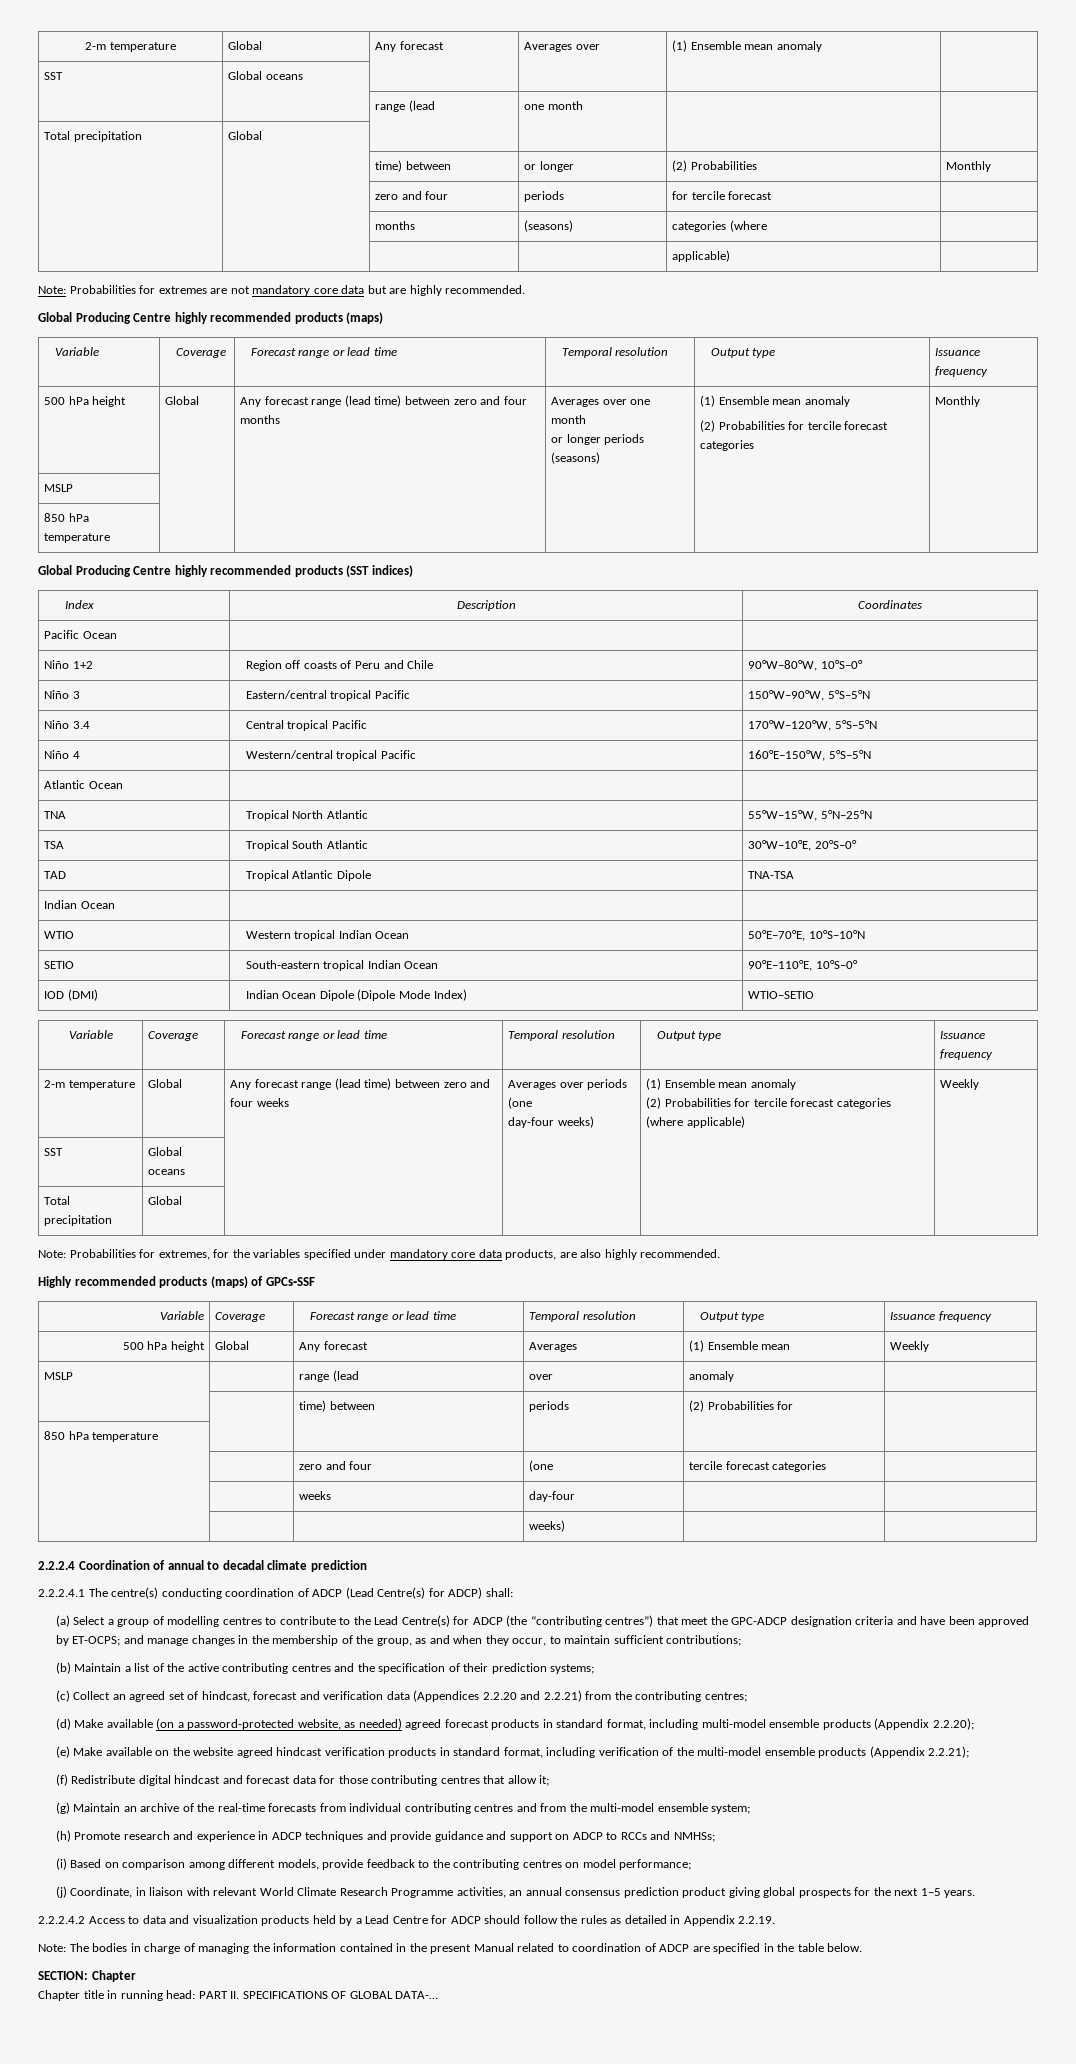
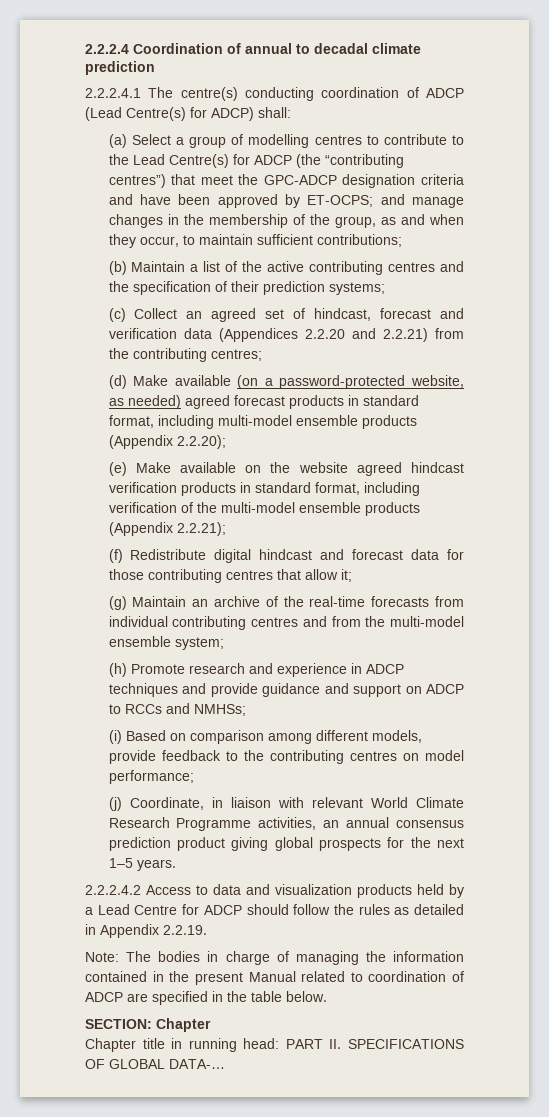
- 2-m temperature | Global | Any forecast | Averages over | (1) Ensemble mean anomaly |
- SST | Global oceans | | | |
- | | range (lead | one month | |
- Total precipitation | Global | | | |
- | | time) between | or longer | (2) Probabilities | Monthly
- | | zero and four | periods | for tercile forecast |
- | | months | (seasons) | categories (where |
- | | | | applicable) |
- Note: Probabilities for extremes are not mandatory core data but are highly recommended.
- Global Producing Centre highly recommended products (maps)
- Variable | Coverage | Forecast range or lead time | Temporal resolution | Output type | Issuance frequency
- 500 hPa height | Global | Any forecast range (lead time) between zero and four months | Averages over one month
- or longer periods (seasons) | (1) Ensemble mean anomaly
- (2) Probabilities for tercile forecast categories | Monthly
- MSLP | | | | |
- 850 hPa temperature | | | | |
- Global Producing Centre highly recommended products (SST indices)
- Index | Description | Coordinates
- Pacific Ocean | |
- Niño 1+2 | Region off coasts of Peru and Chile | 90°W–80°W, 10°S–0°
- Niño 3 | Eastern/central tropical Pacific | 150°W–90°W, 5°S–5°N
- Niño 3.4 | Central tropical Pacific | 170°W–120°W, 5°S–5°N
- Niño 4 | Western/central tropical Pacific | 160°E–150°W, 5°S–5°N
- Atlantic Ocean | |
- TNA | Tropical North Atlantic | 55°W–15°W, 5°N–25°N
- TSA | Tropical South Atlantic | 30°W–10°E, 20°S–0°
- TAD | Tropical Atlantic Dipole | TNA-TSA
- Indian Ocean | |
- WTIO | Western tropical Indian Ocean | 50°E–70°E, 10°S–10°N
- SETIO | South-eastern tropical Indian Ocean | 90°E–110°E, 10°S–0°
- IOD (DMI) | Indian Ocean Dipole (Dipole Mode Index) | WTIO–SETIO
- Variable | Coverage | Forecast range or lead time | Temporal resolution | Output type | Issuance frequency
- 2-m temperature | Global | Any forecast range (lead time) between zero and four weeks | Averages over periods (one
- day-four weeks) | (1) Ensemble mean anomaly
- (2) Probabilities for tercile forecast categories (where applicable) | Weekly
- SST | Global oceans | | | |
- Total precipitation | Global | | | |
- Note: Probabilities for extremes, for the variables specified under mandatory core data products, are also highly recommended.
- Highly recommended products (maps) of GPCs‑SSF
- Variable | Coverage | Forecast range or lead time | Temporal resolution | Output type | Issuance frequency
- 500 hPa height | Global | Any forecast | Averages | (1) Ensemble mean | Weekly
- MSLP | | range (lead | over | anomaly |
- | | time) between | periods | (2) Probabilities for |
- 850 hPa temperature | | | | |
- | | zero and four | (one | tercile forecast categories |
- | | weeks | day-four | |
- | | | weeks) | |

